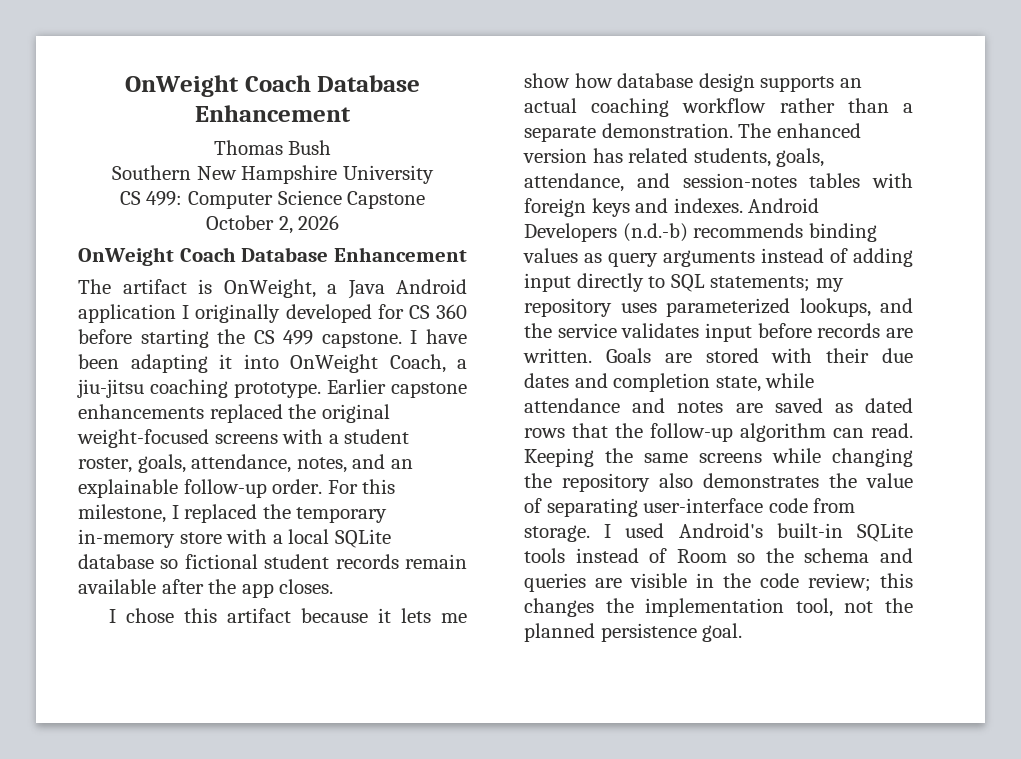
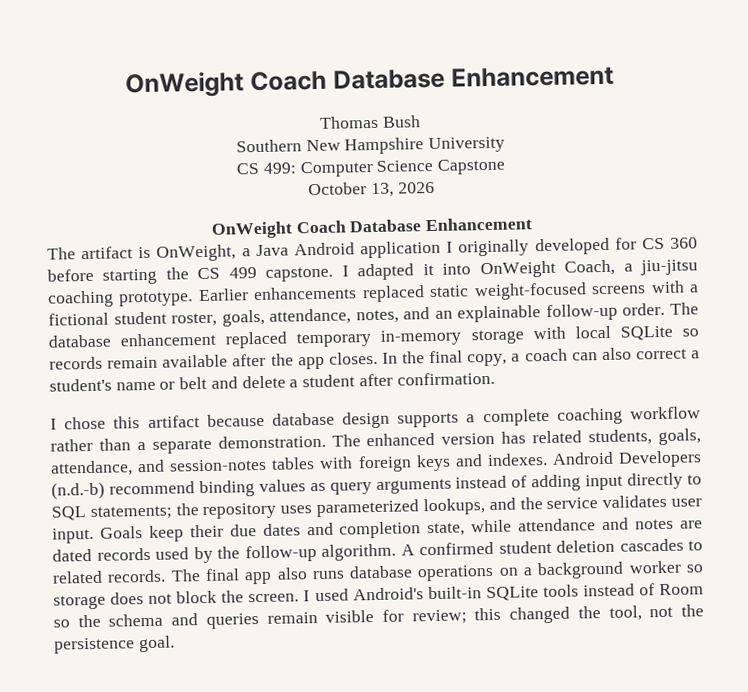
- October 2, 2026
+ October 13, 2026
- I have been adapting it into OnWeight Coach, a jiu-jitsu coaching prototype.
+ I adapted it into OnWeight Coach, a jiu-jitsu coaching prototype.
- Earlier capstone enhancements replaced the original weight-focused screens with a student roster, goals, attendance, notes, and an explainable follow-up order.
+ Earlier enhancements replaced static weight-focused screens with a fictional student roster, goals, attendance, notes, and an explainable follow-up order.
- For this milestone, I replaced the temporary in-memory store with a local SQLite database so fictional student records remain available after the app closes.
+ The database enhancement replaced temporary in-memory storage with local SQLite so records remain available after the app closes. In the final copy, a coach can also correct a student's name or belt and delete a student after confirmation.
- I chose this artifact because it lets me show how database design supports an actual coaching workflow rather than a separate demonstration.
+ I chose this artifact because database design supports a complete coaching workflow rather than a separate demonstration.
- Android Developers (n.d.-b) recommends binding values as query arguments instead of adding input directly to SQL statements; my repository uses parameterized lookups, and the service validates input before records are written. Goals are stored with their due dates and completion state, while attendance and notes are saved as dated rows that the follow-up algorithm can read. Keeping the same screens while changing the repository also demonstrates the value of separating user-interface code from storage.
+ Android Developers (n.d.-b) recommend binding values as query arguments instead of adding input directly to SQL statements; the repository uses parameterized lookups, and the service validates user input. Goals keep their due dates and completion state, while attendance and notes are dated records used by the follow-up algorithm. A confirmed student deletion cascades to related records. The final app also runs database operations on a background worker so storage does not block the screen.
- I used Android's built-in SQLite tools instead of Room so the schema and queries are visible in the code review; this changes the implementation tool, not the planned persistence goal.
+ I used Android's built-in SQLite tools instead of Room so the schema and queries remain visible for review; this changed the tool, not the persistence goal.

